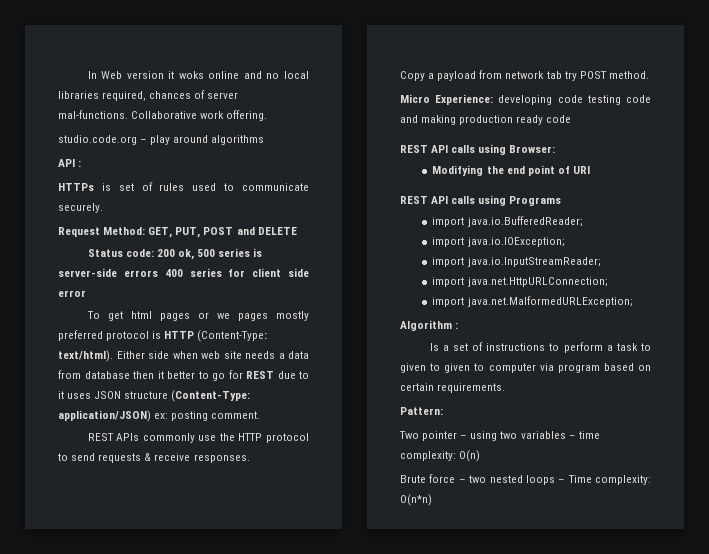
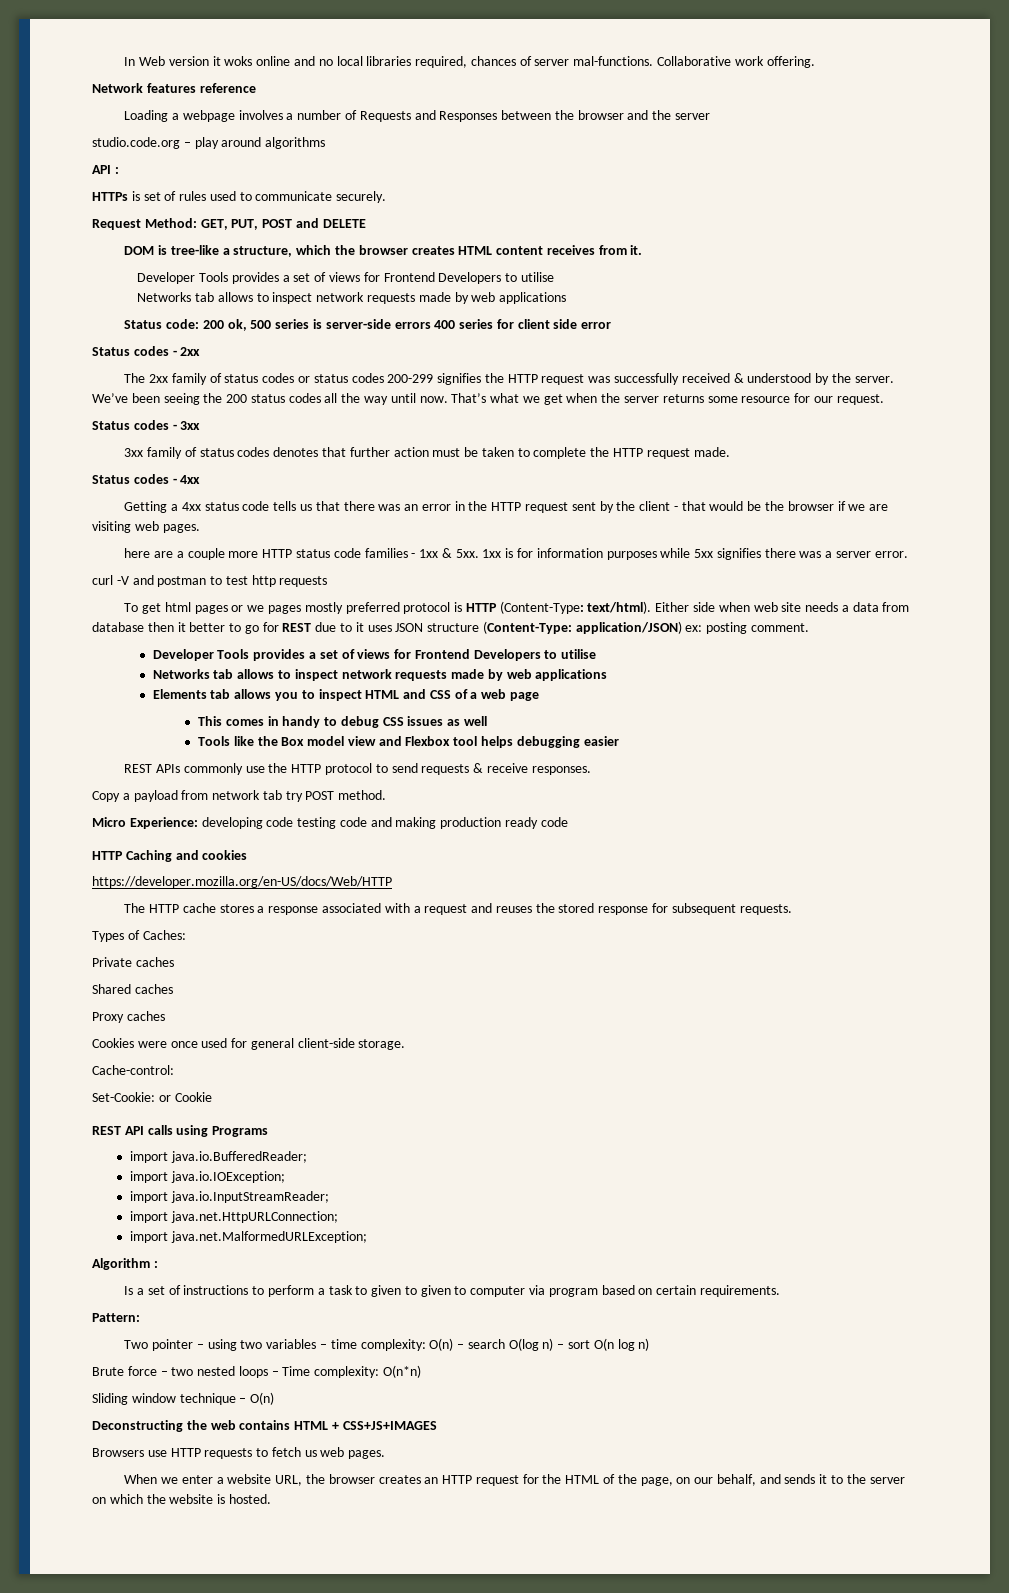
+ Network features reference
+ Loading a webpage involves a number of Requests and Responses between the browser and the server
+ DOM is tree-like a structure, which the browser creates HTML content receives from it.
+ Developer Tools provides a set of views for Frontend Developers to utilise
+ Networks tab allows to inspect network requests made by web applications
+ Status codes - 2xx
+ The 2xx family of status codes or status codes 200-299 signifies the HTTP request was successfully received & understood by the server. We’ve been seeing the 200 status codes all the way until now. That’s what we get when the server returns some resource for our request.
+ Status codes - 3xx
+ 3xx family of status codes denotes that further action must be taken to complete the HTTP request made.
+ Status codes - 4xx
+ Getting a 4xx status code tells us that there was an error in the HTTP request sent by the client - that would be the browser if we are visiting web pages.
+ here are a couple more HTTP status code families - 1xx & 5xx. 1xx is for information purposes while 5xx signifies there was a server error.
+ curl -V and postman to test http requests
  Either side when web site needs a data from database then it better to go for REST due to it uses JSON structure (Content-Type: application/JSON) ex: posting comment.
+ Developer Tools provides a set of views for Frontend Developers to utilise
+ Networks tab allows to inspect network requests made by web applications
+ Elements tab allows you to inspect HTML and CSS of a web page
+ This comes in handy to debug CSS issues as well
+ Tools like the Box model view and Flexbox tool helps debugging easier
- REST API calls using Browser:
- Modifying the end point of URl
+ HTTP Caching and cookies
+ https://developer.mozilla.org/en-US/docs/Web/HTTP
+ The HTTP cache stores a response associated with a request and reuses the stored response for subsequent requests.
+ Types of Caches:
+ Private caches
+ Shared caches
+ Proxy caches
+ Cookies were once used for general client-side storage.
+ Cache-control:
+ Set-Cookie: or Cookie
- Two pointer – using two variables – time complexity: O(n)
+ Two pointer – using two variables – time complexity: O(n) – search O(log n) – sort O(n log n)
+ Sliding window technique – O(n)
+ Deconstructing the web contains HTML + CSS+JS+IMAGES
+ Browsers use HTTP requests to fetch us web pages.
+ When we enter a website URL, the browser creates an HTTP request for the HTML of the page, on our behalf, and sends it to the server on which the website is hosted.

